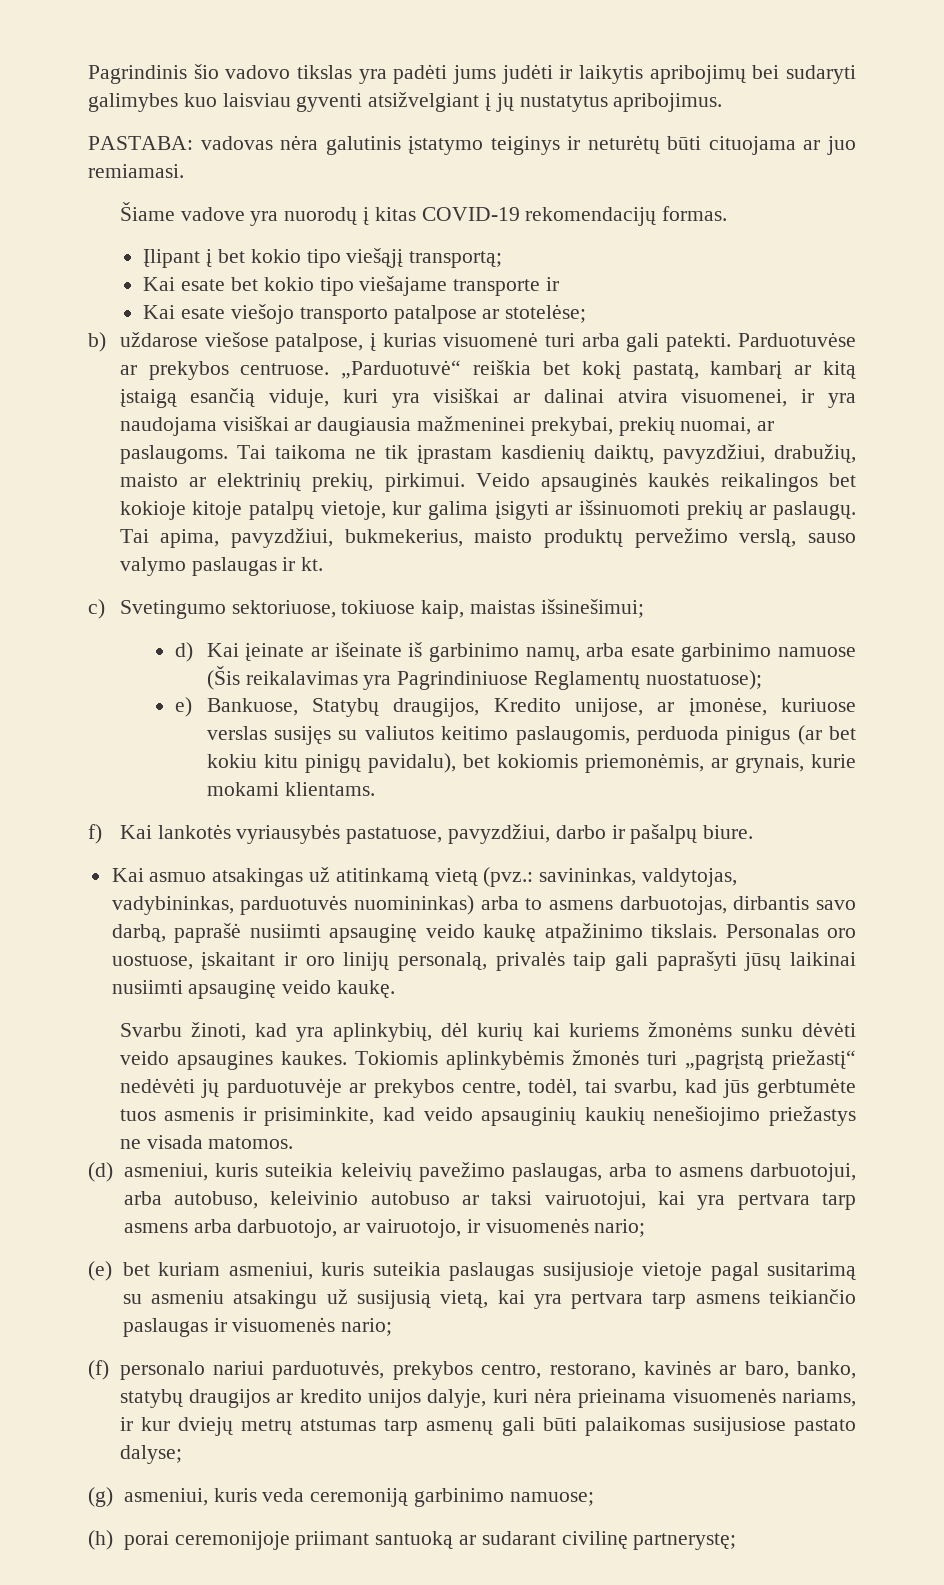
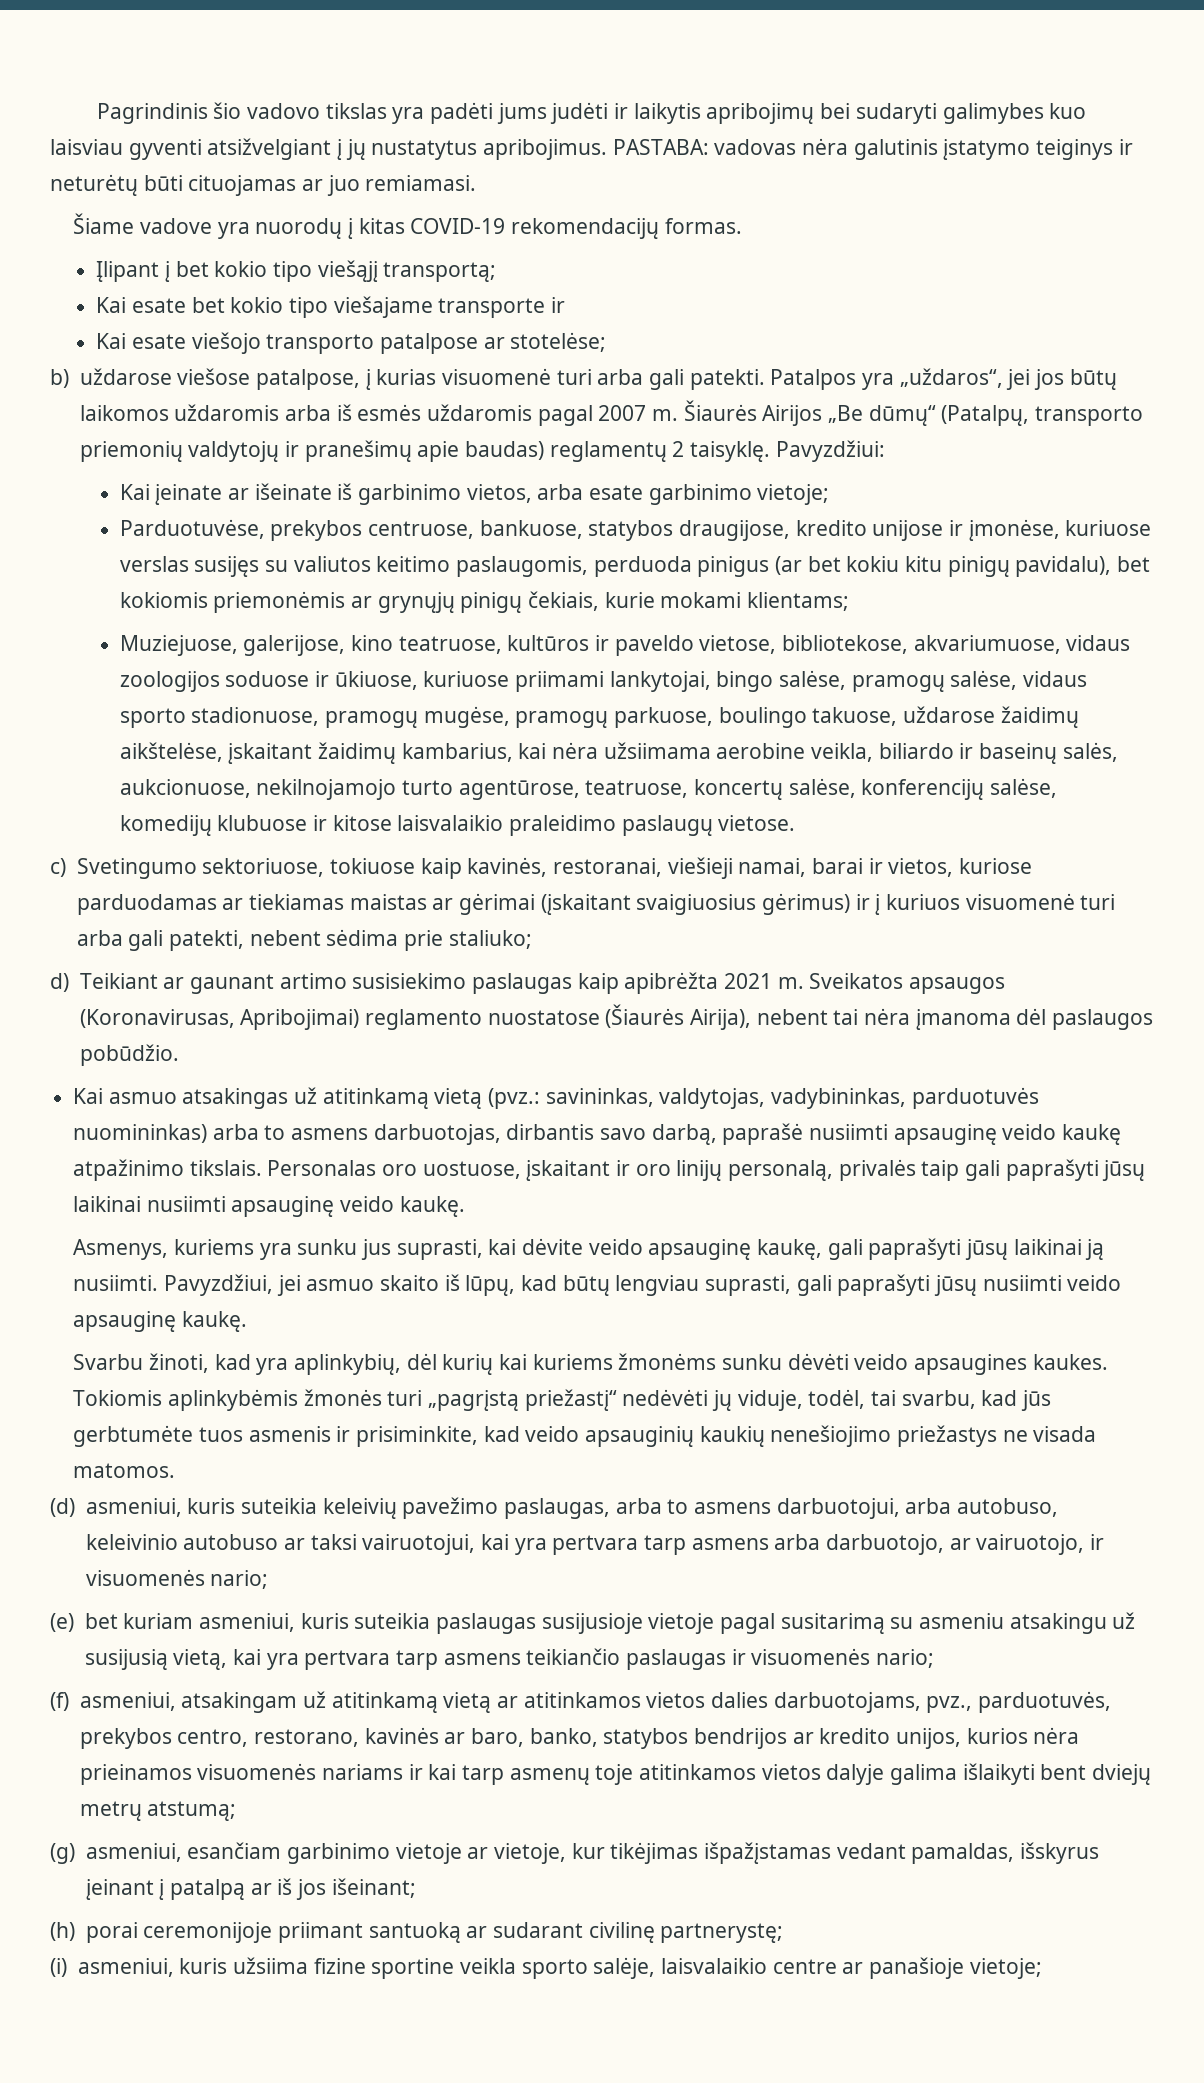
- Pagrindinis šio vadovo tikslas yra padėti jums judėti ir laikytis apribojimų bei sudaryti galimybes kuo laisviau gyventi atsižvelgiant į jų nustatytus apribojimus.
- PASTABA: vadovas nėra galutinis įstatymo teiginys ir neturėtų būti cituojama ar juo remiamasi.
+ Pagrindinis šio vadovo tikslas yra padėti jums judėti ir laikytis apribojimų bei sudaryti galimybes kuo laisviau gyventi atsižvelgiant į jų nustatytus apribojimus. PASTABA: vadovas nėra galutinis įstatymo teiginys ir neturėtų būti cituojamas ar juo remiamasi.
- Parduotuvėse ar prekybos centruose. „Parduotuvė“ reiškia bet kokį pastatą, kambarį ar kitą įstaigą esančią viduje, kuri yra visiškai ar dalinai atvira visuomenei, ir yra naudojama visiškai ar daugiausia mažmeninei prekybai, prekių nuomai, ar paslaugoms. Tai taikoma ne tik įprastam kasdienių daiktų, pavyzdžiui, drabužių, maisto ar elektrinių prekių, pirkimui. Veido apsauginės kaukės reikalingos bet kokioje kitoje patalpų vietoje, kur galima įsigyti ar išsinuomoti prekių ar paslaugų. Tai apima, pavyzdžiui, bukmekerius, maisto produktų pervežimo verslą, sauso valymo paslaugas ir kt.
- c) Svetingumo sektoriuose, tokiuose kaip, maistas išsinešimui;
- d) Kai įeinate ar išeinate iš garbinimo namų, arba esate garbinimo namuose (Šis reikalavimas yra Pagrindiniuose Reglamentų nuostatuose);
- e) Bankuose, Statybų draugijos, Kredito unijose, ar įmonėse, kuriuose verslas susijęs su valiutos keitimo paslaugomis, perduoda pinigus (ar bet kokiu kitu pinigų pavidalu), bet kokiomis priemonėmis, ar grynais, kurie mokami klientams.
- f) Kai lankotės vyriausybės pastatuose, pavyzdžiui, darbo ir pašalpų biure.
+ Patalpos yra „uždaros“, jei jos būtų laikomos uždaromis arba iš esmės uždaromis pagal 2007 m. Šiaurės Airijos „Be dūmų“ (Patalpų, transporto priemonių valdytojų ir pranešimų apie baudas) reglamentų 2 taisyklę. Pavyzdžiui:
+ Kai įeinate ar išeinate iš garbinimo vietos, arba esate garbinimo vietoje;
+ Parduotuvėse, prekybos centruose, bankuose, statybos draugijose, kredito unijose ir įmonėse, kuriuose verslas susijęs su valiutos keitimo paslaugomis, perduoda pinigus (ar bet kokiu kitu pinigų pavidalu), bet kokiomis priemonėmis ar grynųjų pinigų čekiais, kurie mokami klientams;
+ Muziejuose, galerijose, kino teatruose, kultūros ir paveldo vietose, bibliotekose, akvariumuose, vidaus zoologijos soduose ir ūkiuose, kuriuose priimami lankytojai, bingo salėse, pramogų salėse, vidaus sporto stadionuose, pramogų mugėse, pramogų parkuose, boulingo takuose, uždarose žaidimų aikštelėse, įskaitant žaidimų kambarius, kai nėra užsiimama aerobine veikla, biliardo ir baseinų salės, aukcionuose, nekilnojamojo turto agentūrose, teatruose, koncertų salėse, konferencijų salėse, komedijų klubuose ir kitose laisvalaikio praleidimo paslaugų vietose.
+ c) Svetingumo sektoriuose, tokiuose kaip kavinės, restoranai, viešieji namai, barai ir vietos, kuriose parduodamas ar tiekiamas maistas ar gėrimai (įskaitant svaigiuosius gėrimus) ir į kuriuos visuomenė turi arba gali patekti, nebent sėdima prie staliuko;
+ d) Teikiant ar gaunant artimo susisiekimo paslaugas kaip apibrėžta 2021 m. Sveikatos apsaugos (Koronavirusas, Apribojimai) reglamento nuostatose (Šiaurės Airija), nebent tai nėra įmanoma dėl paslaugos pobūdžio.
+ Asmenys, kuriems yra sunku jus suprasti, kai dėvite veido apsauginę kaukę, gali paprašyti jūsų laikinai ją nusiimti. Pavyzdžiui, jei asmuo skaito iš lūpų, kad būtų lengviau suprasti, gali paprašyti jūsų nusiimti veido apsauginę kaukę.
- Tokiomis aplinkybėmis žmonės turi „pagrįstą priežastį“ nedėvėti jų parduotuvėje ar prekybos centre, todėl, tai svarbu, kad jūs gerbtumėte tuos asmenis ir prisiminkite, kad veido apsauginių kaukių nenešiojimo priežastys ne visada matomos.
+ Tokiomis aplinkybėmis žmonės turi „pagrįstą priežastį“ nedėvėti jų viduje, todėl, tai svarbu, kad jūs gerbtumėte tuos asmenis ir prisiminkite, kad veido apsauginių kaukių nenešiojimo priežastys ne visada matomos.
- (f) personalo nariui parduotuvės, prekybos centro, restorano, kavinės ar baro, banko, statybų draugijos ar kredito unijos dalyje, kuri nėra prieinama visuomenės nariams, ir kur dviejų metrų atstumas tarp asmenų gali būti palaikomas susijusiose pastato dalyse;
- (g) asmeniui, kuris veda ceremoniją garbinimo namuose;
+ (f) asmeniui, atsakingam už atitinkamą vietą ar atitinkamos vietos dalies darbuotojams, pvz., parduotuvės, prekybos centro, restorano, kavinės ar baro, banko, statybos bendrijos ar kredito unijos, kurios nėra prieinamos visuomenės nariams ir kai tarp asmenų toje atitinkamos vietos dalyje galima išlaikyti bent dviejų metrų atstumą;
+ (g) asmeniui, esančiam garbinimo vietoje ar vietoje, kur tikėjimas išpažįstamas vedant pamaldas, išskyrus įeinant į patalpą ar iš jos išeinant;
+ (i) asmeniui, kuris užsiima fizine sportine veikla sporto salėje, laisvalaikio centre ar panašioje vietoje;

